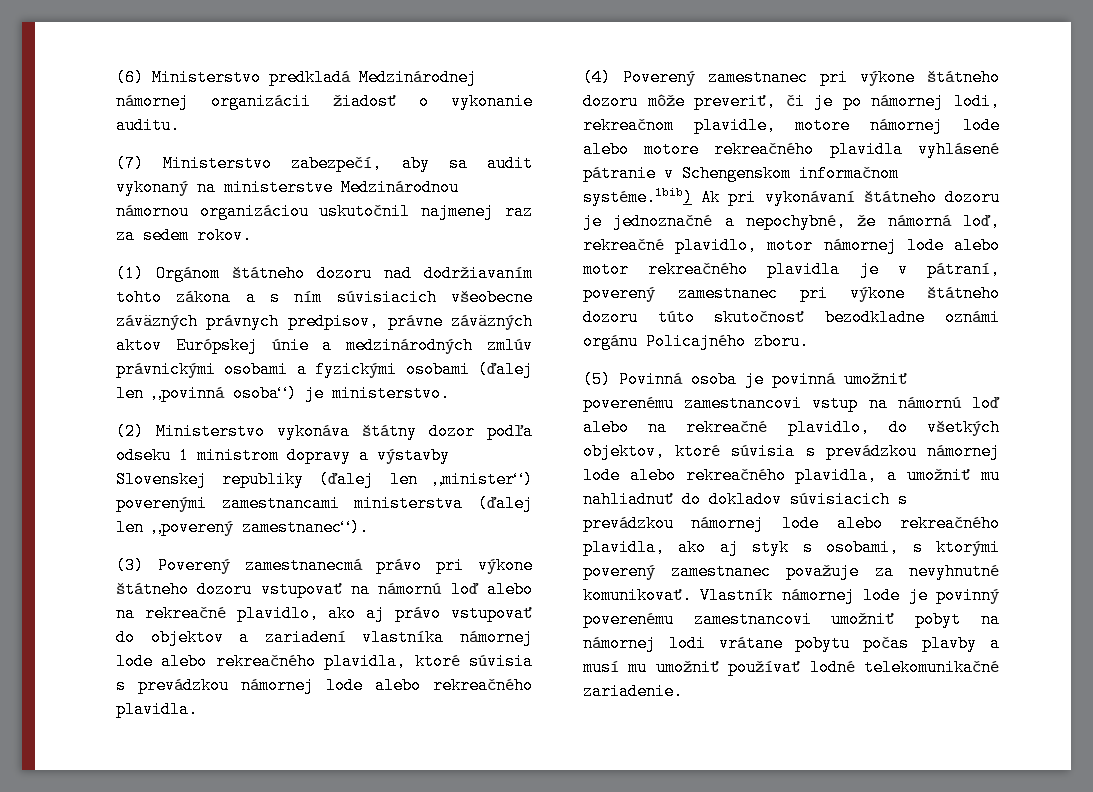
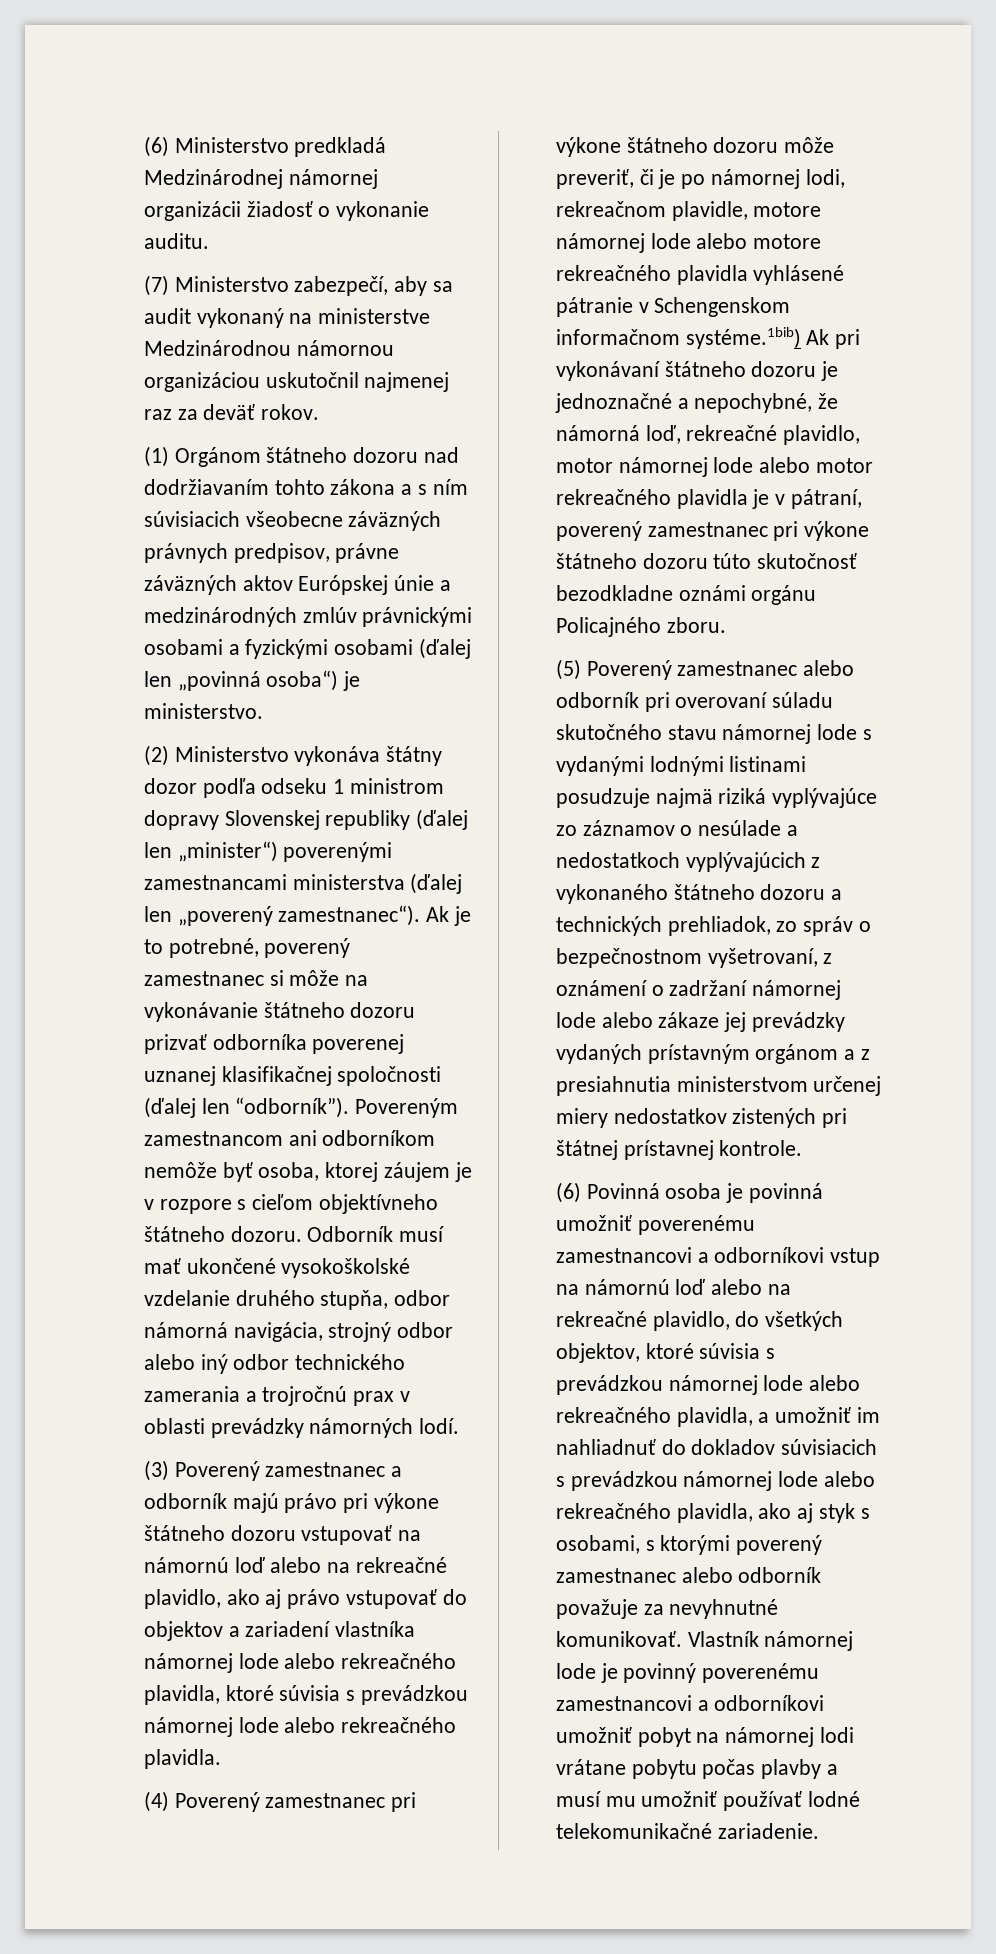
- (7) Ministerstvo zabezpečí, aby sa audit vykonaný na ministerstve Medzinárodnou námornou organizáciou uskutočnil najmenej raz za sedem rokov.
+ (7) Ministerstvo zabezpečí, aby sa audit vykonaný na ministerstve Medzinárodnou námornou organizáciou uskutočnil najmenej raz za deväť rokov.
- (2) Ministerstvo vykonáva štátny dozor podľa odseku 1 ministrom dopravy a výstavby Slovenskej republiky (ďalej len „minister“) poverenými zamestnancami ministerstva (ďalej len „poverený zamestnanec“).
- (3) Poverený zamestnanecmá právo pri výkone štátneho dozoru vstupovať na námornú loď alebo na rekreačné plavidlo, ako aj právo vstupovať do objektov a zariadení vlastníka námornej lode alebo rekreačného plavidla, ktoré súvisia s prevádzkou námornej lode alebo rekreačného plavidla.
+ (2) Ministerstvo vykonáva štátny dozor podľa odseku 1 ministrom dopravy Slovenskej republiky (ďalej len „minister“) poverenými zamestnancami ministerstva (ďalej len „poverený zamestnanec“). Ak je to potrebné, poverený zamestnanec si môže na vykonávanie štátneho dozoru prizvať odborníka poverenej uznanej klasifikačnej spoločnosti (ďalej len “odborník”). Povereným zamestnancom ani odborníkom nemôže byť osoba, ktorej záujem je v rozpore s cieľom objektívneho štátneho dozoru. Odborník musí mať ukončené vysokoškolské vzdelanie druhého stupňa, odbor námorná navigácia, strojný odbor alebo iný odbor technického zamerania a trojročnú prax v oblasti prevádzky námorných lodí.
+ (3) Poverený zamestnanec a odborník majú právo pri výkone štátneho dozoru vstupovať na námornú loď alebo na rekreačné plavidlo, ako aj právo vstupovať do objektov a zariadení vlastníka námornej lode alebo rekreačného plavidla, ktoré súvisia s prevádzkou námornej lode alebo rekreačného plavidla.
- (5) Povinná osoba je povinná umožniť poverenému zamestnancovi vstup na námornú loď alebo na rekreačné plavidlo, do všetkých objektov, ktoré súvisia s prevádzkou námornej lode alebo rekreačného plavidla, a umožniť mu nahliadnuť do dokladov súvisiacich s prevádzkou námornej lode alebo rekreačného plavidla, ako aj styk s osobami, s ktorými poverený zamestnanec považuje za nevyhnutné komunikovať.
+ (5) Poverený zamestnanec alebo odborník pri overovaní súladu skutočného stavu námornej lode s vydanými lodnými listinami posudzuje najmä riziká vyplývajúce zo záznamov o nesúlade a nedostatkoch vyplývajúcich z vykonaného štátneho dozoru a technických prehliadok, zo správ o bezpečnostnom vyšetrovaní, z oznámení o zadržaní námornej lode alebo zákaze jej prevádzky vydaných prístavným orgánom a z presiahnutia ministerstvom určenej miery nedostatkov zistených pri štátnej prístavnej kontrole.
+ (6) Povinná osoba je povinná umožniť poverenému zamestnancovi a odborníkovi vstup na námornú loď alebo na rekreačné plavidlo, do všetkých objektov, ktoré súvisia s prevádzkou námornej lode alebo rekreačného plavidla, a umožniť im nahliadnuť do dokladov súvisiacich s prevádzkou námornej lode alebo rekreačného plavidla, ako aj styk s osobami, s ktorými poverený zamestnanec alebo odborník považuje za nevyhnutné komunikovať.
- Vlastník námornej lode je povinný poverenému zamestnancovi umožniť pobyt na námornej lodi vrátane pobytu počas plavby a musí mu umožniť používať lodné telekomunikačné zariadenie.
+ Vlastník námornej lode je povinný poverenému zamestnancovi a odborníkovi umožniť pobyt na námornej lodi vrátane pobytu počas plavby a musí mu umožniť používať lodné telekomunikačné zariadenie.

